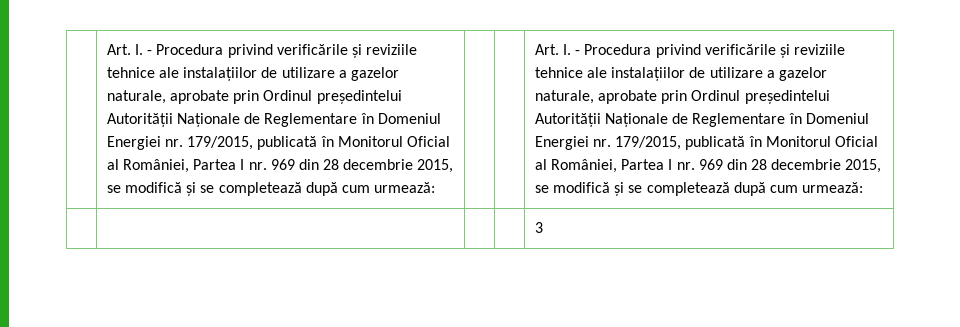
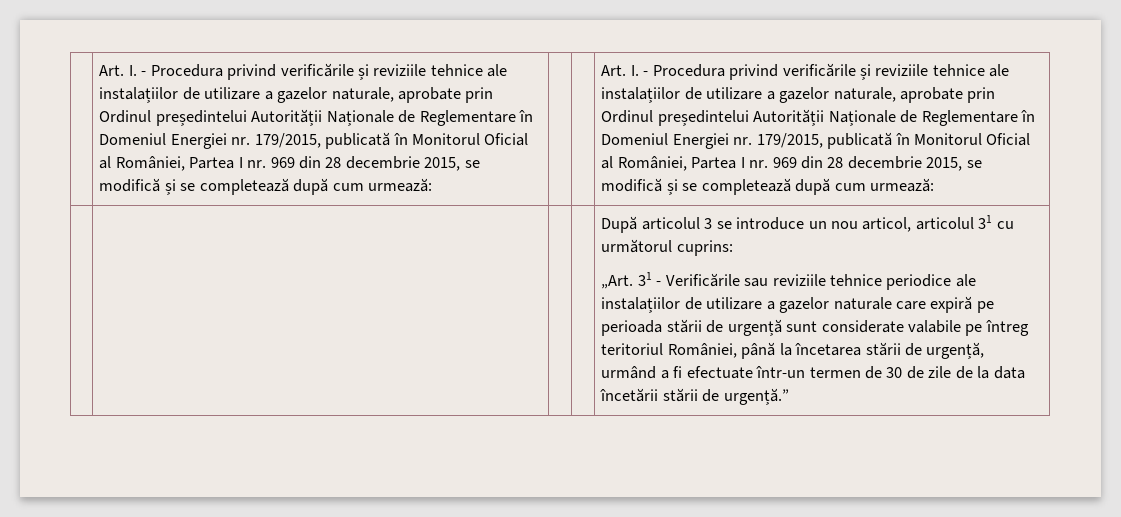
- 3
+ După articolul 3 se introduce un nou articol, articolul 31 cu următorul cuprins:
+ „Art. 31 - Verificările sau reviziile tehnice periodice ale instalațiilor de utilizare a gazelor naturale care expiră pe perioada stării de urgență sunt considerate valabile pe întreg teritoriul României, până la încetarea stării de urgență, urmând a fi efectuate într-un termen de 30 de zile de la data încetării stării de urgență.”

